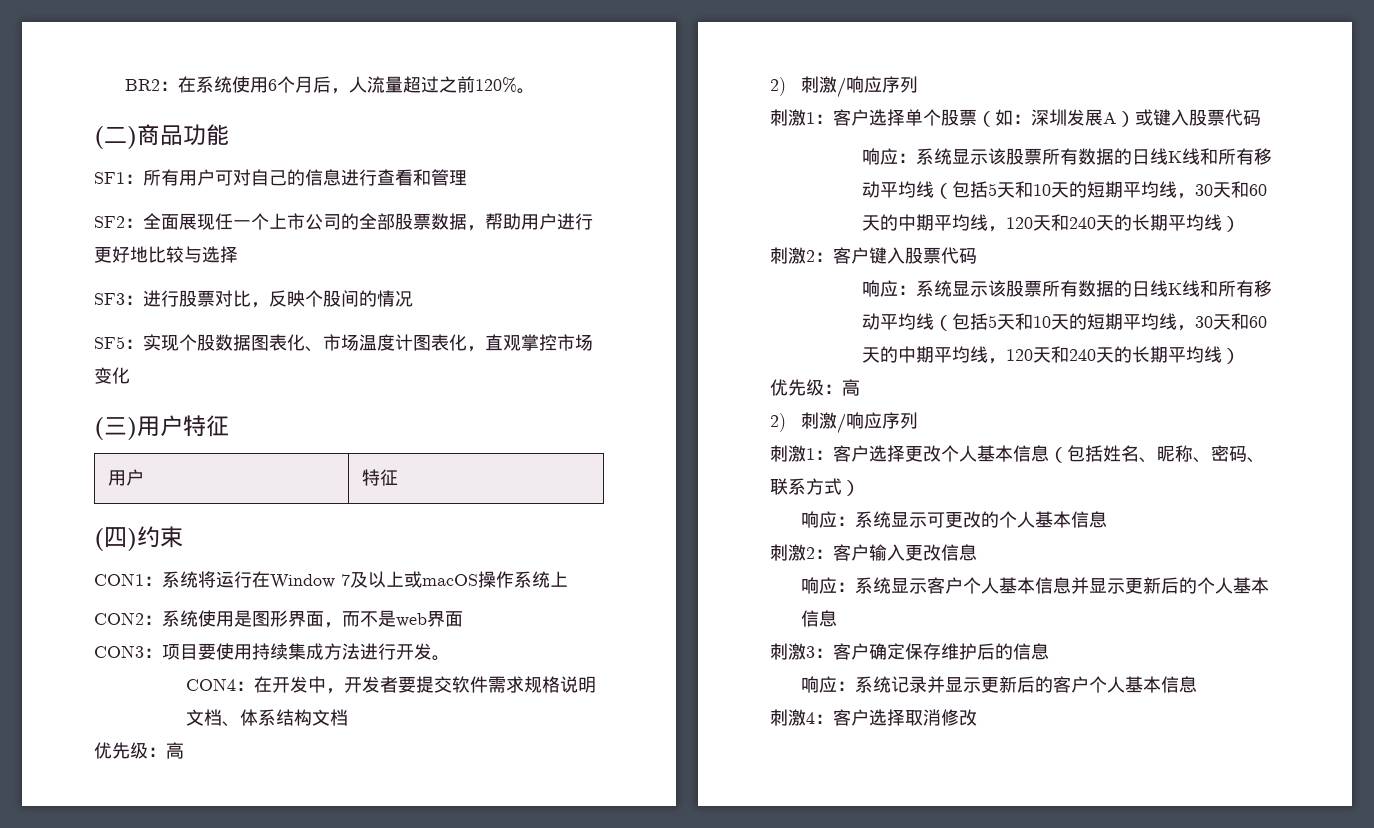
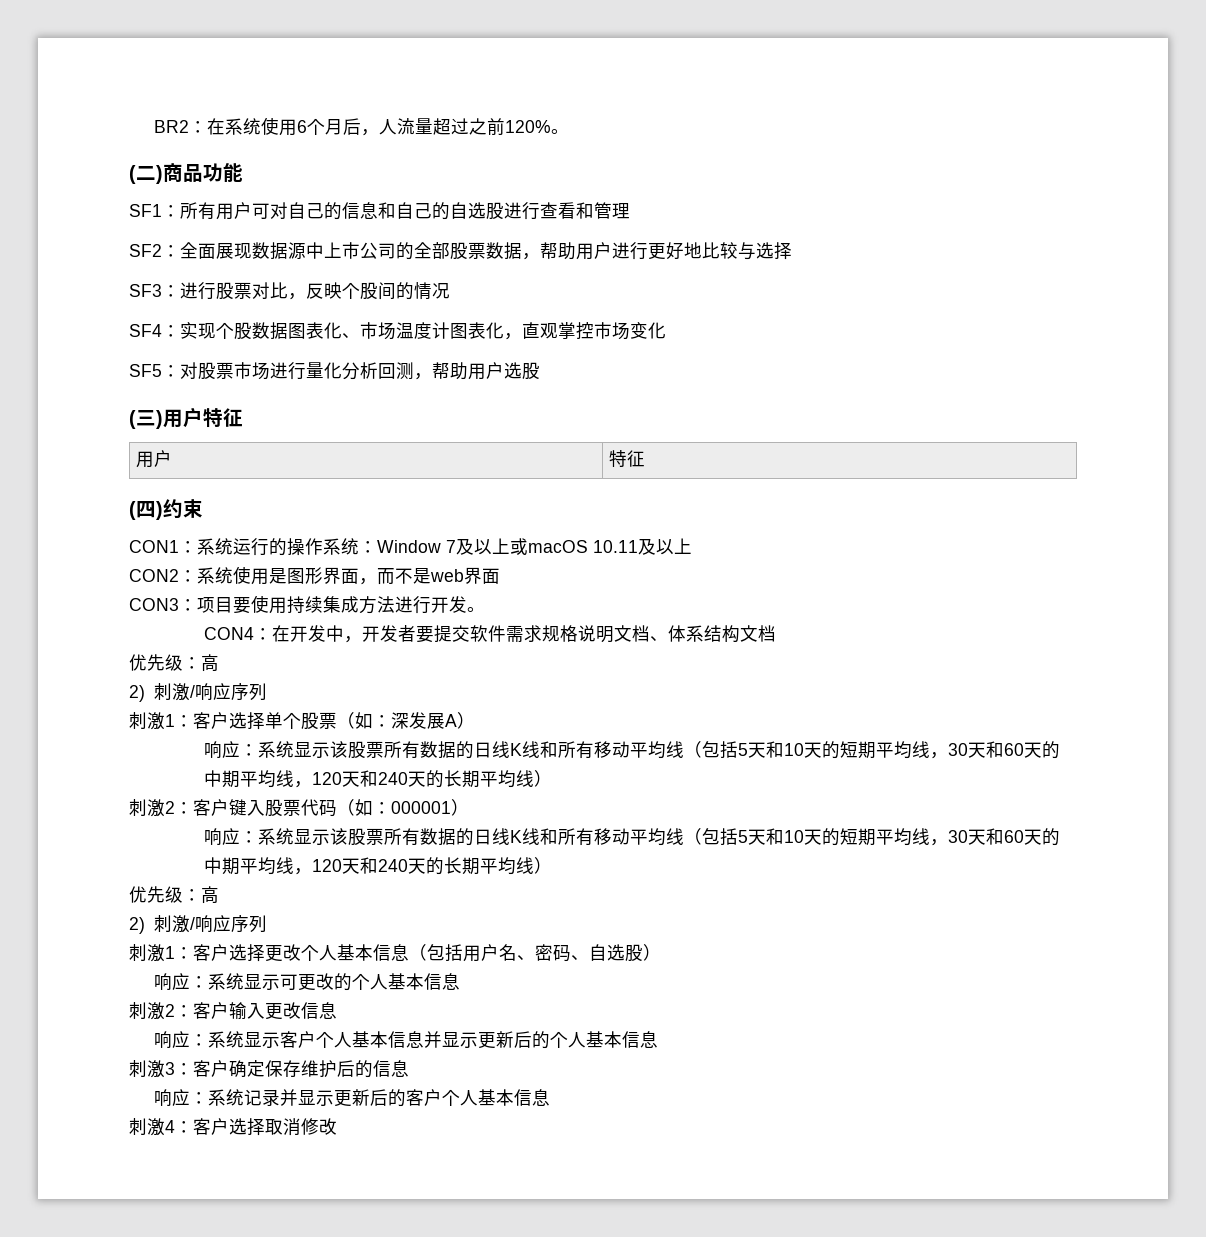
- SF1：所有用户可对自己的信息进行查看和管理
+ SF1：所有用户可对自己的信息和自己的自选股进行查看和管理
- SF2：全面展现任一个上市公司的全部股票数据，帮助用户进行更好地比较与选择
+ SF2：全面展现数据源中上市公司的全部股票数据，帮助用户进行更好地比较与选择
- SF5：实现个股数据图表化、市场温度计图表化，直观掌控市场变化
+ SF4：实现个股数据图表化、市场温度计图表化，直观掌控市场变化
+ SF5：对股票市场进行量化分析回测，帮助用户选股
- CON1：系统将运行在Window 7及以上或macOS操作系统上
+ CON1：系统运行的操作系统：Window 7及以上或macOS 10.11及以上
- 刺激1：客户选择单个股票（如：深圳发展A）或键入股票代码
+ 刺激1：客户选择单个股票（如：深发展A）
- 刺激2：客户键入股票代码
+ 刺激2：客户键入股票代码（如：000001）
- 刺激1：客户选择更改个人基本信息（包括姓名、昵称、密码、联系方式）
+ 刺激1：客户选择更改个人基本信息（包括用户名、密码、自选股）

